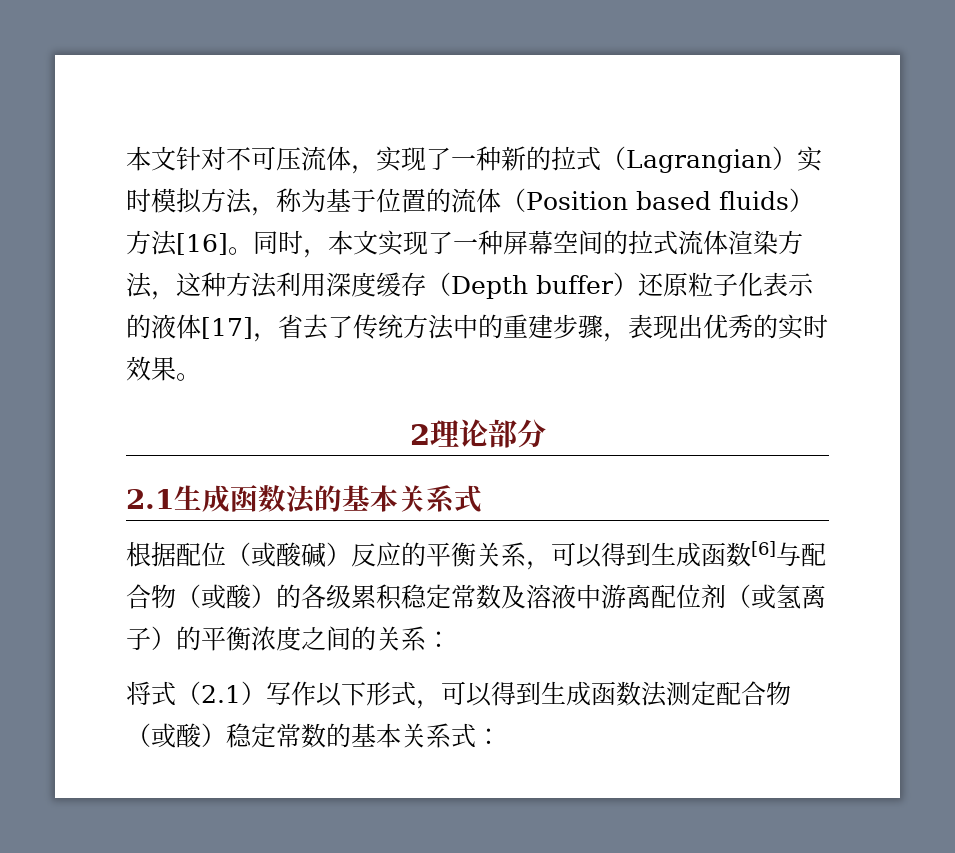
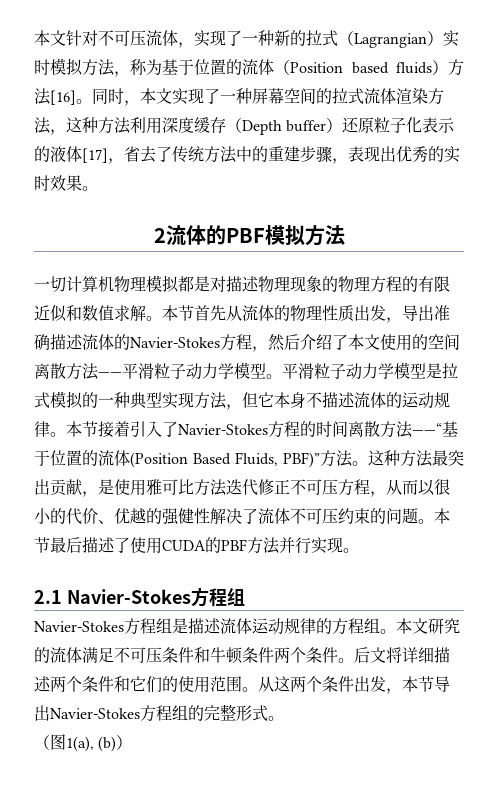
- 2理论部分
- 2.1生成函数法的基本关系式
- 根据配位（或酸碱）反应的平衡关系，可以得到生成函数[6]与配合物（或酸）的各级累积稳定常数及溶液中游离配位剂（或氢离子）的平衡浓度之间的关系：
- 将式（2.1）写作以下形式，可以得到生成函数法测定配合物（或酸）稳定常数的基本关系式：
+ 2流体的PBF模拟方法
+ 一切计算机物理模拟都是对描述物理现象的物理方程的有限近似和数值求解。本节首先从流体的物理性质出发，导出准确描述流体的Navier-Stokes方程，然后介绍了本文使用的空间离散方法——平滑粒子动力学模型。平滑粒子动力学模型是拉式模拟的一种典型实现方法，但它本身不描述流体的运动规律。本节接着引入了Navier-Stokes方程的时间离散方法——“基于位置的流体(Position Based Fluids, PBF)”方法。这种方法最突出贡献，是使用雅可比方法迭代修正不可压方程，从而以很小的代价、优越的强健性解决了流体不可压约束的问题。本节最后描述了使用CUDA的PBF方法并行实现。
+ 2.1 Navier-Stokes方程组
+ Navier-Stokes方程组是描述流体运动规律的方程组。本文研究的流体满足不可压条件和牛顿条件两个条件。后文将详细描述两个条件和它们的使用范围。从这两个条件出发，本节导出Navier-Stokes方程组的完整形式。
+ （图1(a), (b)）

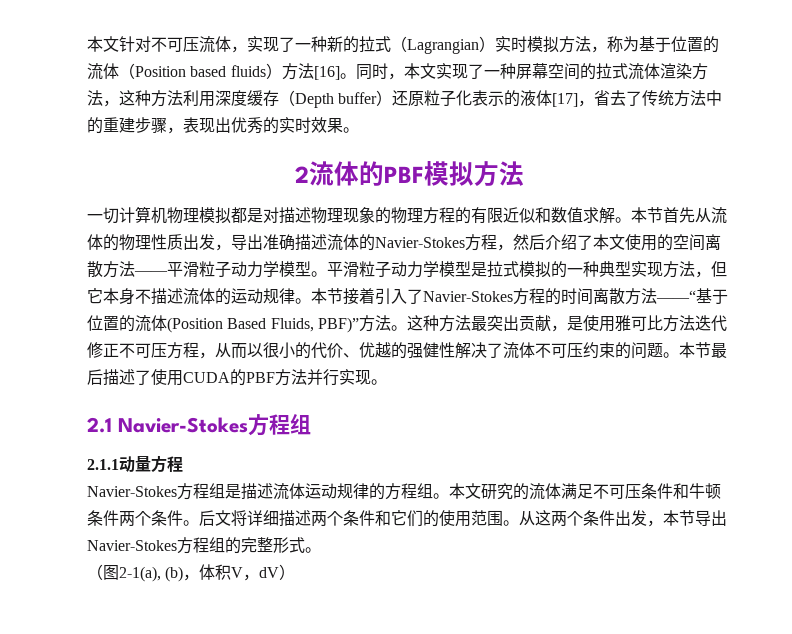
+ 2.1.1动量方程
- （图1(a), (b)）
+ （图2-1(a), (b)，体积V，dV）

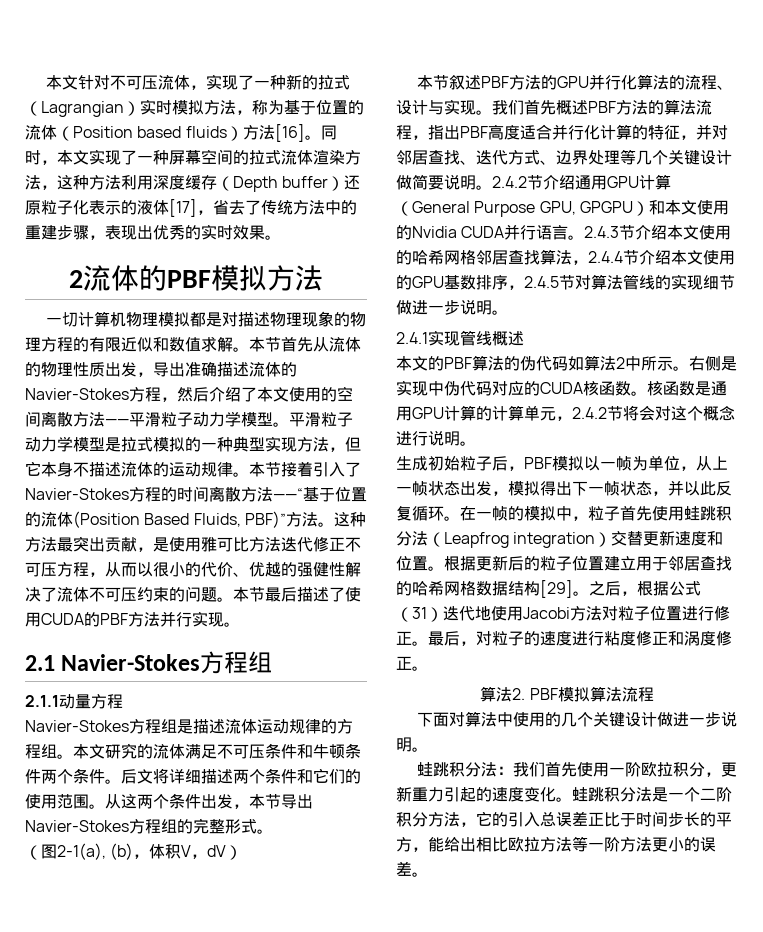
+ 本节叙述PBF方法的GPU并行化算法的流程、设计与实现。我们首先概述PBF方法的算法流程，指出PBF高度适合并行化计算的特征，并对邻居查找、迭代方式、边界处理等几个关键设计做简要说明。2.4.2节介绍通用GPU计算（General Purpose GPU, GPGPU）和本文使用的Nvidia CUDA并行语言。2.4.3节介绍本文使用的哈希网格邻居查找算法，2.4.4节介绍本文使用的GPU基数排序，2.4.5节对算法管线的实现细节做进一步说明。
+ 2.4.1实现管线概述
+ 本文的PBF算法的伪代码如算法2中所示。右侧是实现中伪代码对应的CUDA核函数。核函数是通用GPU计算的计算单元，2.4.2节将会对这个概念进行说明。
+ 生成初始粒子后，PBF模拟以一帧为单位，从上一帧状态出发，模拟得出下一帧状态，并以此反复循环。在一帧的模拟中，粒子首先使用蛙跳积分法（Leapfrog integration）交替更新速度和位置。根据更新后的粒子位置建立用于邻居查找的哈希网格数据结构[29]。之后，根据公式（31）迭代地使用Jacobi方法对粒子位置进行修正。最后，对粒子的速度进行粘度修正和涡度修正。
+ 算法2. PBF模拟算法流程
+ 下面对算法中使用的几个关键设计做进一步说明。
+ 蛙跳积分法：我们首先使用一阶欧拉积分，更新重力引起的速度变化。蛙跳积分法是一个二阶积分方法，它的引入总误差正比于时间步长的平方，能给出相比欧拉方法等一阶方法更小的误差。

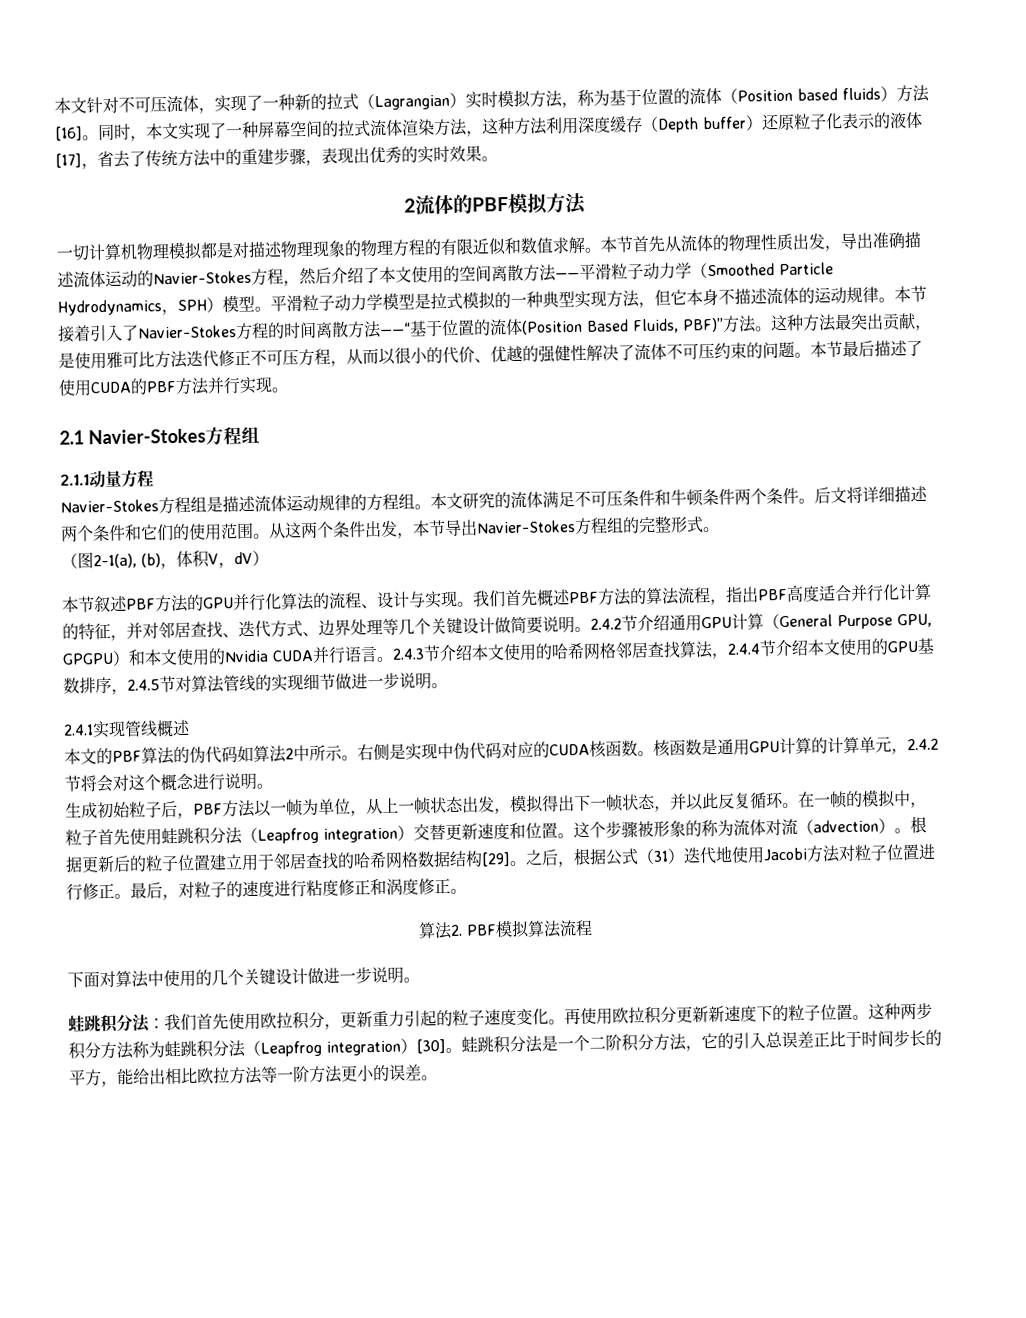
- 本节首先从流体的物理性质出发，导出准确描述流体的Navier-Stokes方程，然后介绍了本文使用的空间离散方法——平滑粒子动力学模型。
+ 本节首先从流体的物理性质出发，导出准确描述流体运动的Navier-Stokes方程，然后介绍了本文使用的空间离散方法——平滑粒子动力学（Smoothed Particle Hydrodynamics，SPH）模型。
- 生成初始粒子后，PBF模拟以一帧为单位，从上一帧状态出发，模拟得出下一帧状态，并以此反复循环。
+ 生成初始粒子后，PBF方法以一帧为单位，从上一帧状态出发，模拟得出下一帧状态，并以此反复循环。
+ 这个步骤被形象的称为流体对流（advection）。
- 蛙跳积分法：我们首先使用一阶欧拉积分，更新重力引起的速度变化。
+ 蛙跳积分法：我们首先使用欧拉积分，更新重力引起的粒子速度变化。
+ 再使用欧拉积分更新新速度下的粒子位置。这种两步积分方法称为蛙跳积分法（Leapfrog integration）[30]。

